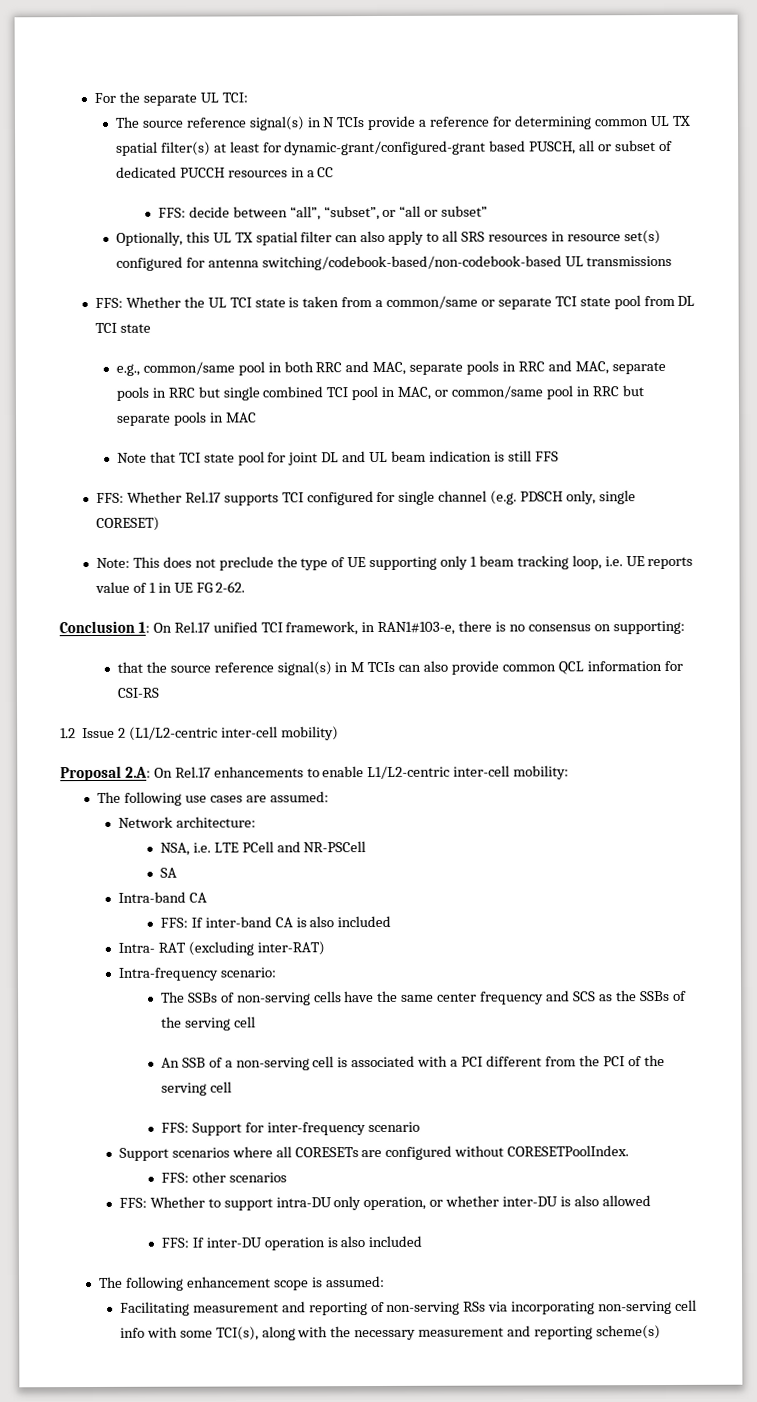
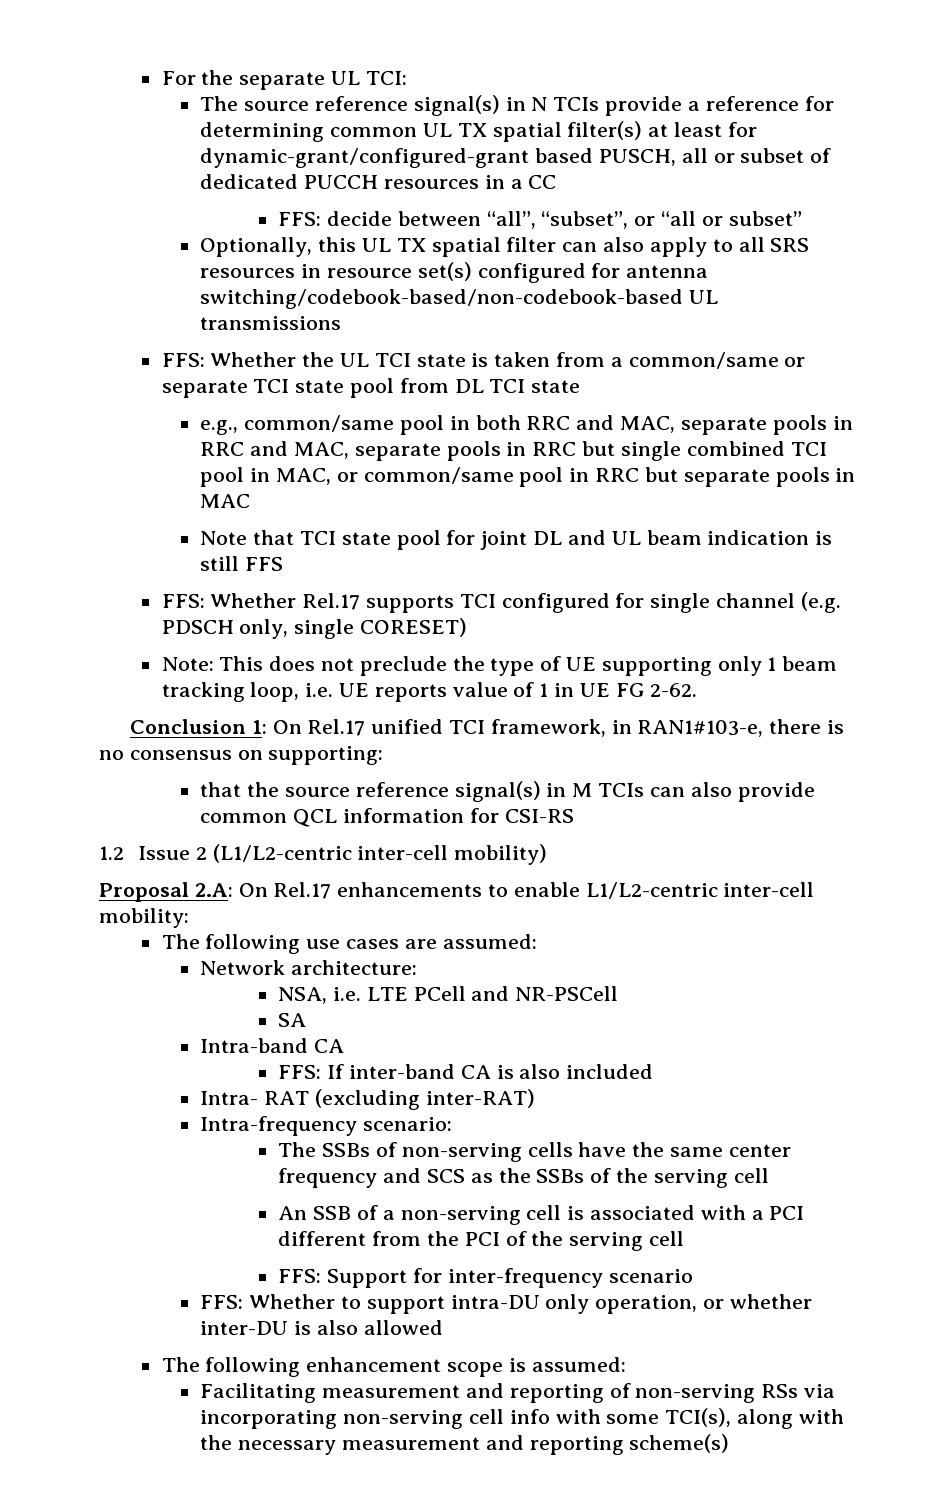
- Support scenarios where all CORESETs are configured without CORESETPoolIndex.
- FFS: other scenarios
- FFS: If inter-DU operation is also included

